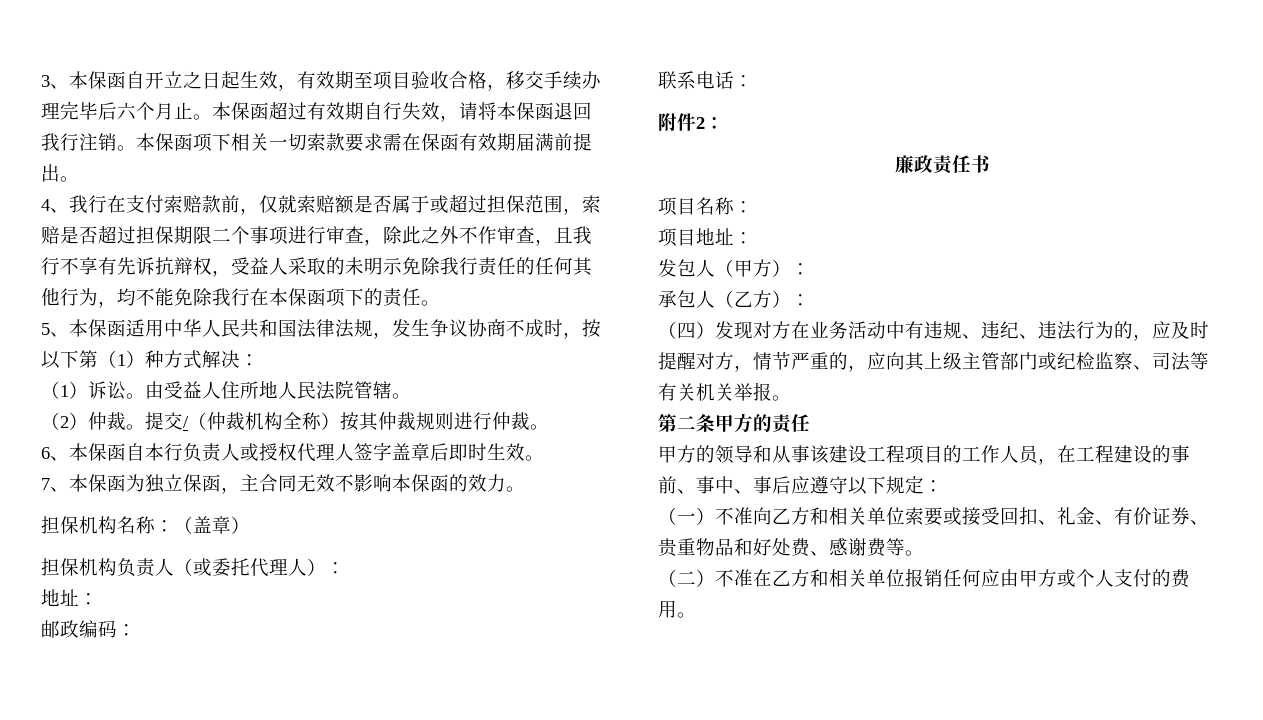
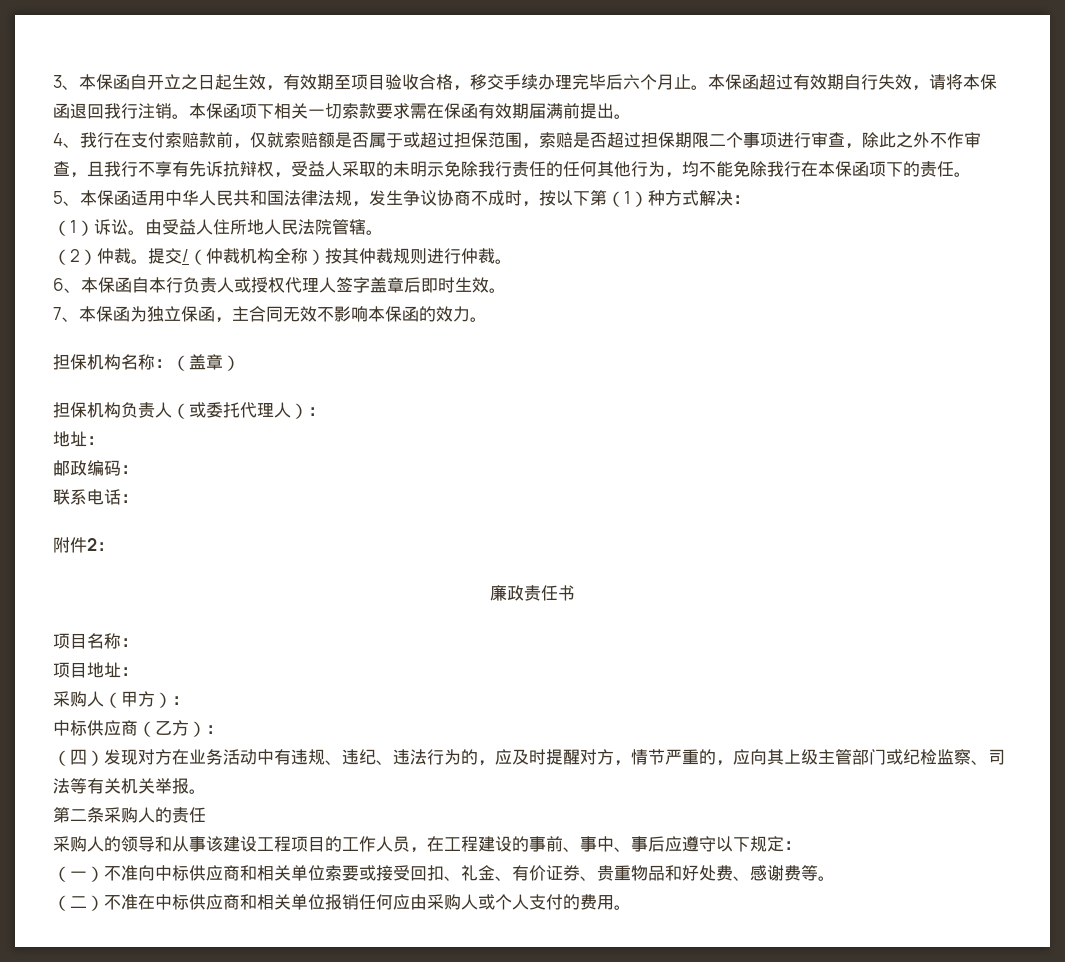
- 发包人（甲方）：
+ 采购人（甲方）：
- 承包人（乙方）：
+ 中标供应商（乙方）：
- 第二条甲方的责任
+ 第二条采购人的责任
- 甲方的领导和从事该建设工程项目的工作人员，在工程建设的事前、事中、事后应遵守以下规定：
+ 采购人的领导和从事该建设工程项目的工作人员，在工程建设的事前、事中、事后应遵守以下规定：
- （一）不准向乙方和相关单位索要或接受回扣、礼金、有价证券、贵重物品和好处费、感谢费等。
+ （一）不准向中标供应商和相关单位索要或接受回扣、礼金、有价证券、贵重物品和好处费、感谢费等。
- （二）不准在乙方和相关单位报销任何应由甲方或个人支付的费用。
+ （二）不准在中标供应商和相关单位报销任何应由采购人或个人支付的费用。

